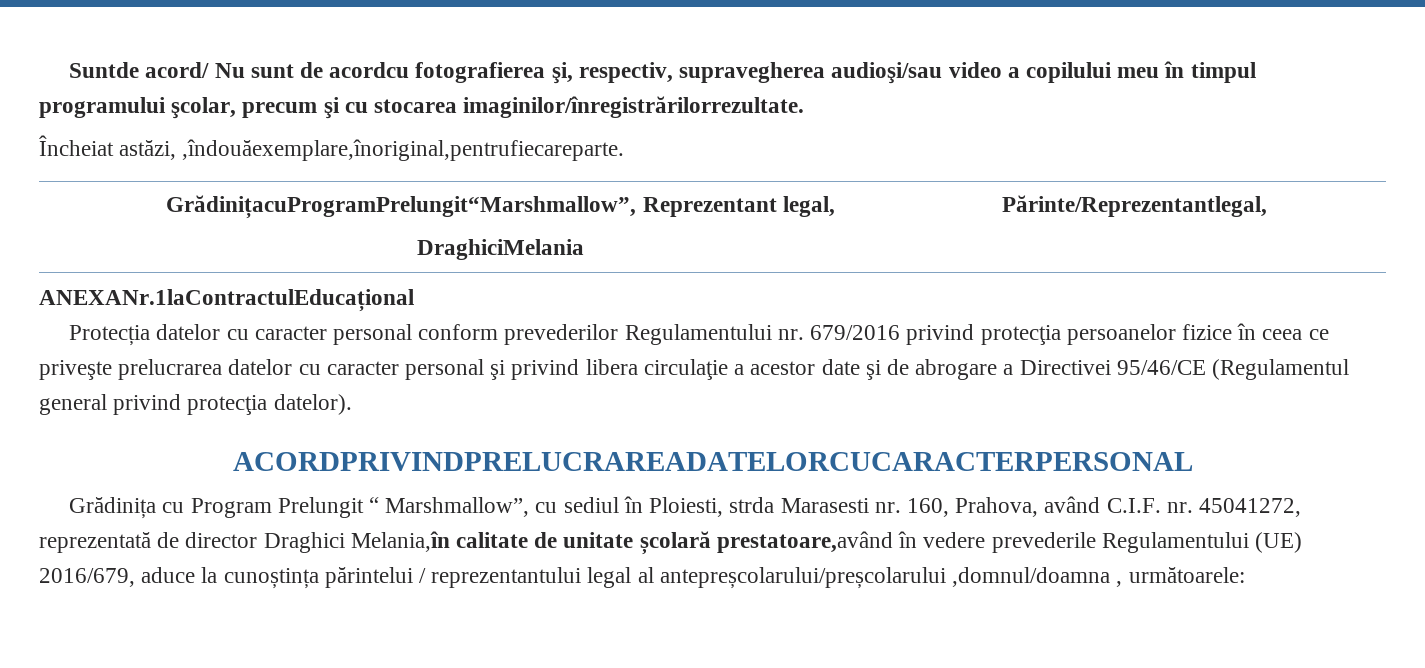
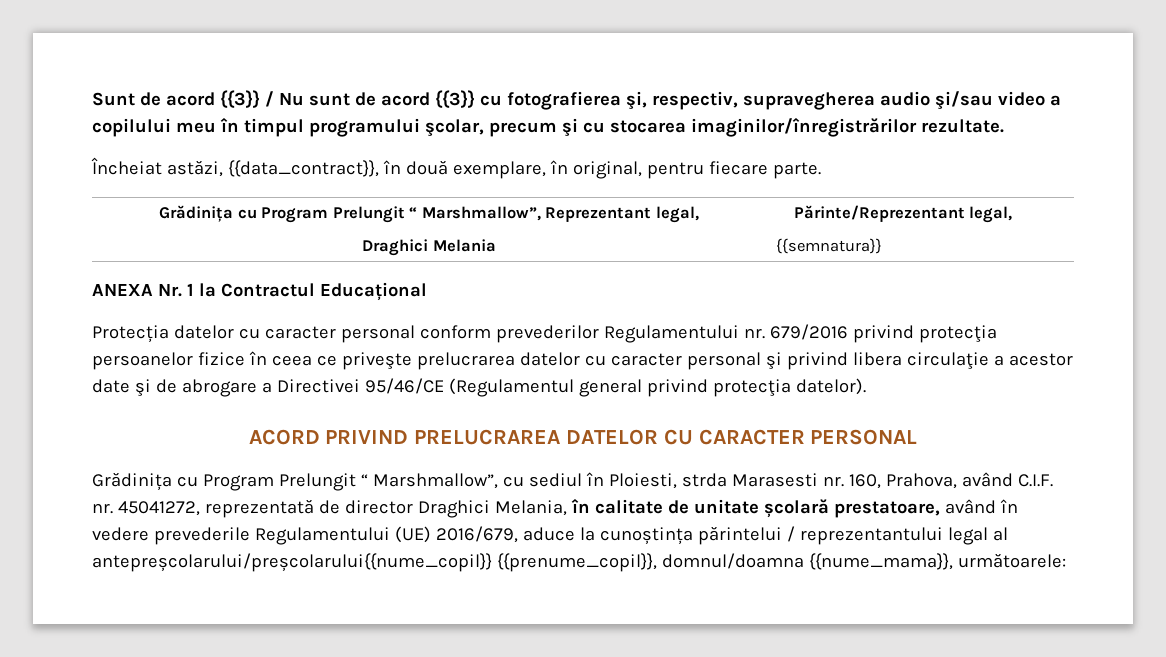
- Suntde acord/ Nu sunt de acordcu fotografierea şi, respectiv, supravegherea audioşi/sau video a copilului meu în timpul programului şcolar, precum şi cu stocarea imaginilor/înregistrărilorrezultate.
+ Sunt de acord {{3}} / Nu sunt de acord {{3}} cu fotografierea şi, respectiv, supravegherea audio şi/sau video a copilului meu în timpul programului şcolar, precum şi cu stocarea imaginilor/înregistrărilor rezultate.
- Încheiat astăzi, ,îndouăexemplare,înoriginal,pentrufiecareparte.
- GrădinițacuProgramPrelungit“Marshmallow”, Reprezentant legal,
- DraghiciMelania | Părinte/Reprezentantlegal,
- ANEXANr.1laContractulEducațional
+ Încheiat astăzi, {{data_contract}}, în două exemplare, în original, pentru fiecare parte.
+ Grădinița cu Program Prelungit “ Marshmallow”, Reprezentant legal,
+ Draghici Melania | Părinte/Reprezentant legal,
+ {{semnatura}}
+ ANEXA Nr. 1 la Contractul Educațional
- ACORDPRIVINDPRELUCRAREADATELORCUCARACTERPERSONAL
+ ACORD PRIVIND PRELUCRAREA DATELOR CU CARACTER PERSONAL
- Grădinița cu Program Prelungit “ Marshmallow”, cu sediul în Ploiesti, strda Marasesti nr. 160, Prahova, având C.I.F. nr. 45041272, reprezentată de director Draghici Melania,în calitate de unitate școlară prestatoare,având în vedere prevederile Regulamentului (UE) 2016/679, aduce la cunoștința părintelui / reprezentantului legal al antepreșcolarului/preșcolarului ,domnul/doamna , următoarele:
+ Grădinița cu Program Prelungit “ Marshmallow”, cu sediul în Ploiesti, strda Marasesti nr. 160, Prahova, având C.I.F. nr. 45041272, reprezentată de director Draghici Melania, în calitate de unitate școlară prestatoare, având în vedere prevederile Regulamentului (UE) 2016/679, aduce la cunoștința părintelui / reprezentantului legal al antepreșcolarului/preșcolarului{{nume_copil}} {{prenume_copil}}, domnul/doamna {{nume_mama}}, următoarele:

